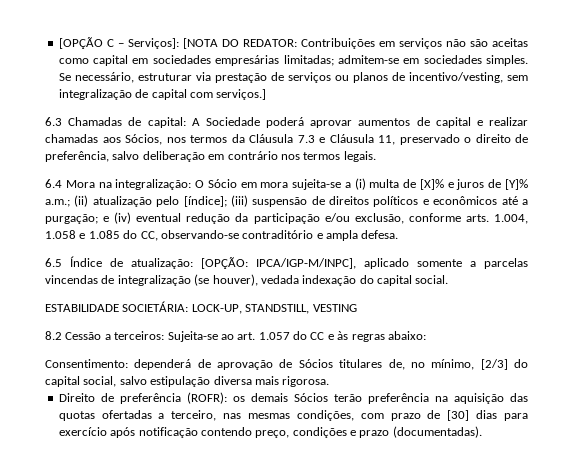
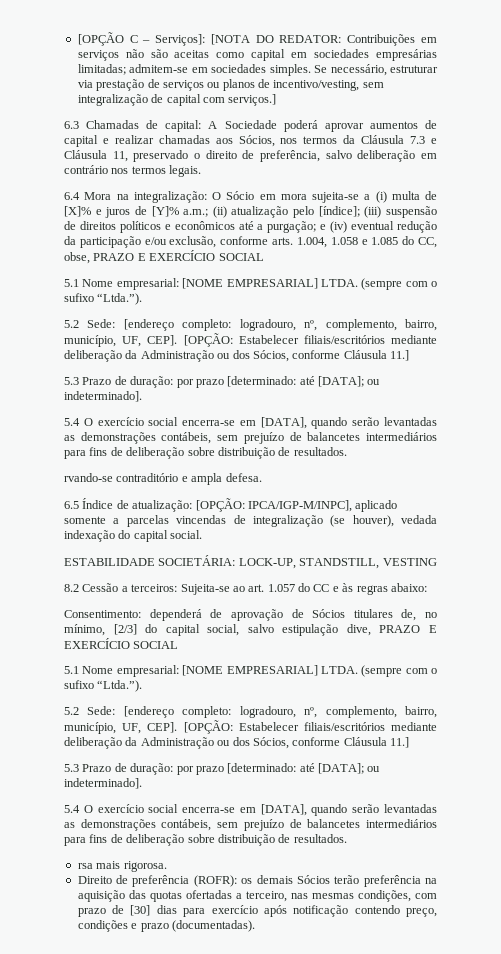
- 6.4 Mora na integralização: O Sócio em mora sujeita-se a (i) multa de [X]% e juros de [Y]% a.m.; (ii) atualização pelo [índice]; (iii) suspensão de direitos políticos e econômicos até a purgação; e (iv) eventual redução da participação e/ou exclusão, conforme arts. 1.004, 1.058 e 1.085 do CC, observando-se contraditório e ampla defesa.
+ 6.4 Mora na integralização: O Sócio em mora sujeita-se a (i) multa de [X]% e juros de [Y]% a.m.; (ii) atualização pelo [índice]; (iii) suspensão de direitos políticos e econômicos até a purgação; e (iv) eventual redução da participação e/ou exclusão, conforme arts. 1.004, 1.058 e 1.085 do CC, obse, PRAZO E EXERCÍCIO SOCIAL
+ 5.1 Nome empresarial: [NOME EMPRESARIAL] LTDA. (sempre com o sufixo “Ltda.”).
+ 5.2 Sede: [endereço completo: logradouro, nº, complemento, bairro, município, UF, CEP]. [OPÇÃO: Estabelecer filiais/escritórios mediante deliberação da Administração ou dos Sócios, conforme Cláusula 11.]
+ 5.3 Prazo de duração: por prazo [determinado: até [DATA]; ou indeterminado].
+ 5.4 O exercício social encerra-se em [DATA], quando serão levantadas as demonstrações contábeis, sem prejuízo de balancetes intermediários para fins de deliberação sobre distribuição de resultados.
+ rvando-se contraditório e ampla defesa.
- Consentimento: dependerá de aprovação de Sócios titulares de, no mínimo, [2/3] do capital social, salvo estipulação diversa mais rigorosa.
+ Consentimento: dependerá de aprovação de Sócios titulares de, no mínimo, [2/3] do capital social, salvo estipulação dive, PRAZO E EXERCÍCIO SOCIAL
+ 5.1 Nome empresarial: [NOME EMPRESARIAL] LTDA. (sempre com o sufixo “Ltda.”).
+ 5.2 Sede: [endereço completo: logradouro, nº, complemento, bairro, município, UF, CEP]. [OPÇÃO: Estabelecer filiais/escritórios mediante deliberação da Administração ou dos Sócios, conforme Cláusula 11.]
+ 5.3 Prazo de duração: por prazo [determinado: até [DATA]; ou indeterminado].
+ 5.4 O exercício social encerra-se em [DATA], quando serão levantadas as demonstrações contábeis, sem prejuízo de balancetes intermediários para fins de deliberação sobre distribuição de resultados.
+ rsa mais rigorosa.

